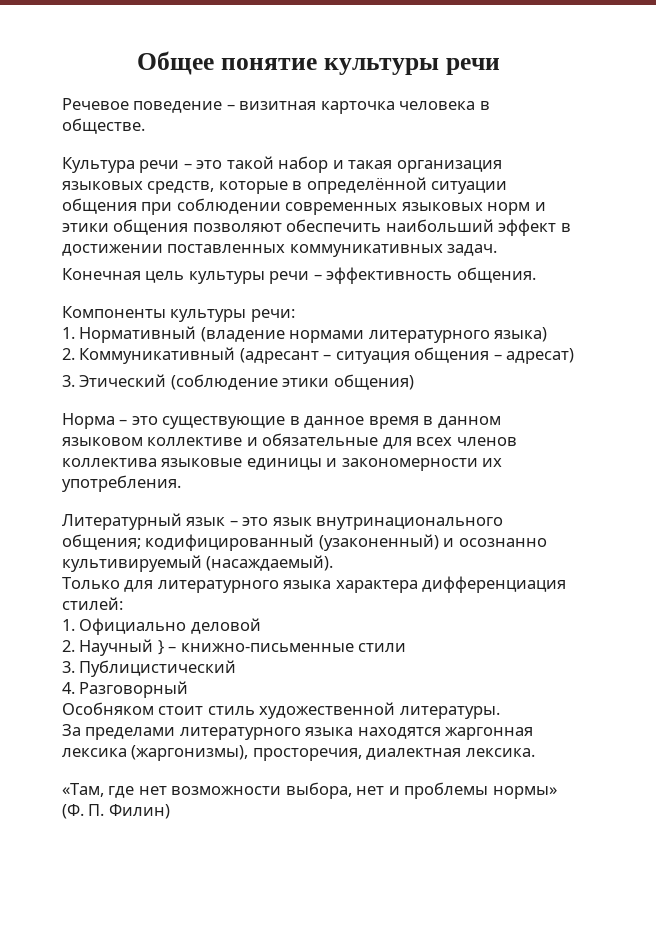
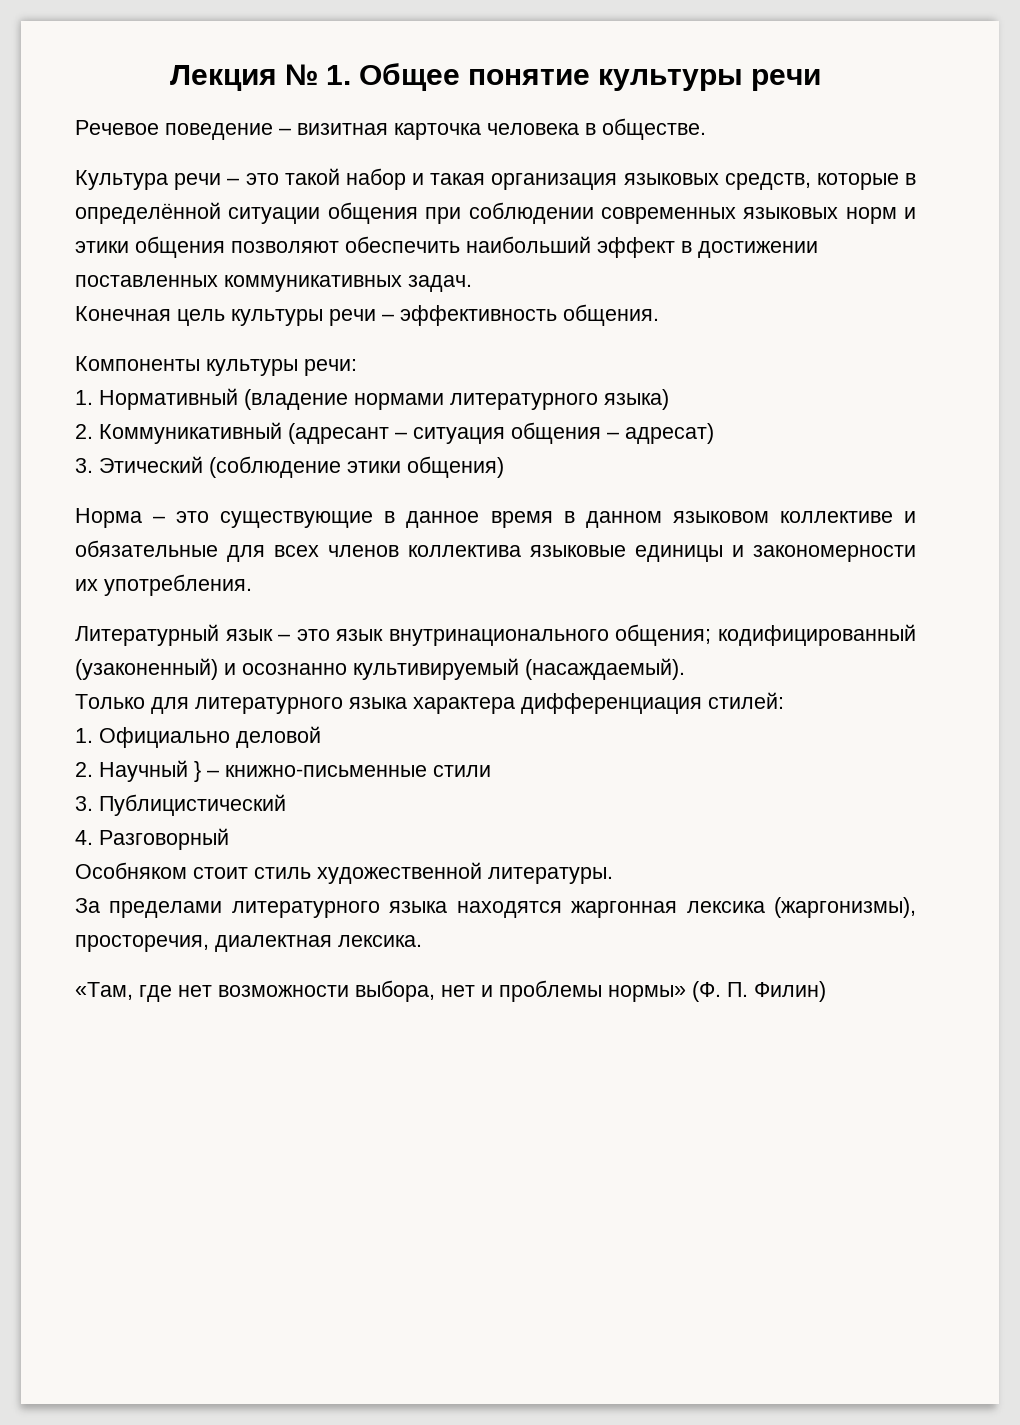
- Общее понятие культуры речи
+ Лекция № 1. Общее понятие культуры речи

